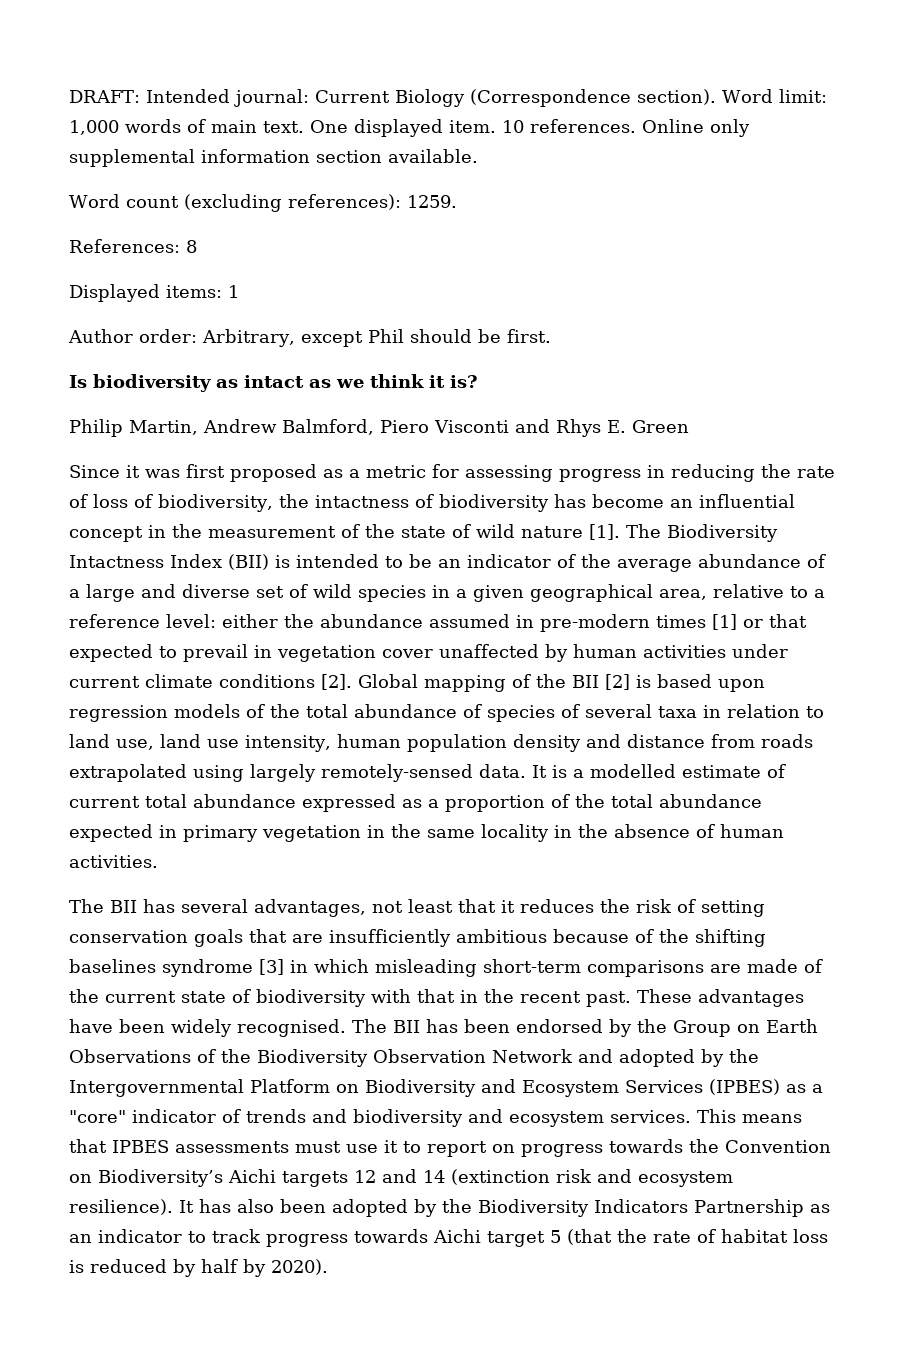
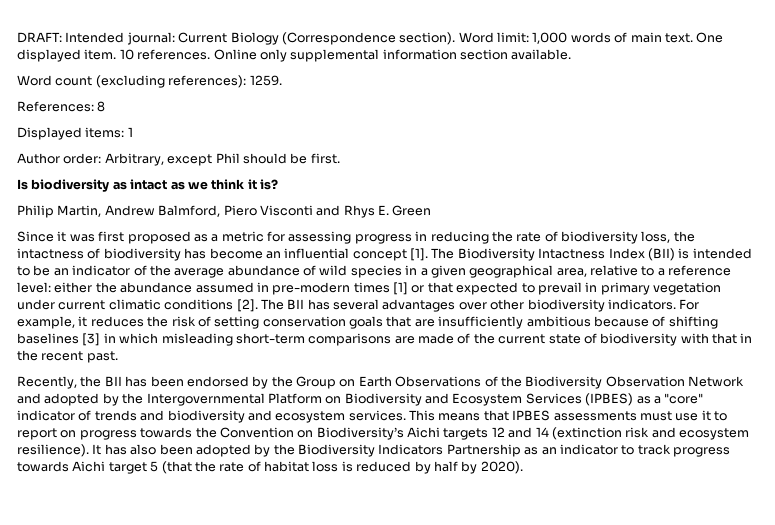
- Since it was first proposed as a metric for assessing progress in reducing the rate of loss of biodiversity, the intactness of biodiversity has become an influential concept in the measurement of the state of wild nature [1].
+ Since it was first proposed as a metric for assessing progress in reducing the rate of biodiversity loss, the intactness of biodiversity has become an influential concept [1].
- The Biodiversity Intactness Index (BII) is intended to be an indicator of the average abundance of a large and diverse set of wild species in a given geographical area, relative to a reference level: either the abundance assumed in pre-modern times [1] or that expected to prevail in vegetation cover unaffected by human activities under current climate conditions [2].
+ The Biodiversity Intactness Index (BII) is intended to be an indicator of the average abundance of wild species in a given geographical area, relative to a reference level: either the abundance assumed in pre-modern times [1] or that expected to prevail in primary vegetation under current climatic conditions [2].
- Global mapping of the BII [2] is based upon regression models of the total abundance of species of several taxa in relation to land use, land use intensity, human population density and distance from roads extrapolated using largely remotely-sensed data. It is a modelled estimate of current total abundance expressed as a proportion of the total abundance expected in primary vegetation in the same locality in the absence of human activities.
- The BII has several advantages, not least that it reduces the risk of setting conservation goals that are insufficiently ambitious because of the shifting baselines syndrome [3] in which misleading short-term comparisons are made of the current state of biodiversity with that in the recent past. These advantages have been widely recognised. The BII has been endorsed by the Group on Earth Observations of the Biodiversity Observation Network and adopted by the Intergovernmental Platform on Biodiversity and Ecosystem Services (IPBES) as a "core" indicator of trends and biodiversity and ecosystem services.
+ The BII has several advantages over other biodiversity indicators. For example, it reduces the risk of setting conservation goals that are insufficiently ambitious because of shifting baselines [3] in which misleading short-term comparisons are made of the current state of biodiversity with that in the recent past.
+ Recently, the BII has been endorsed by the Group on Earth Observations of the Biodiversity Observation Network and adopted by the Intergovernmental Platform on Biodiversity and Ecosystem Services (IPBES) as a "core" indicator of trends and biodiversity and ecosystem services.

